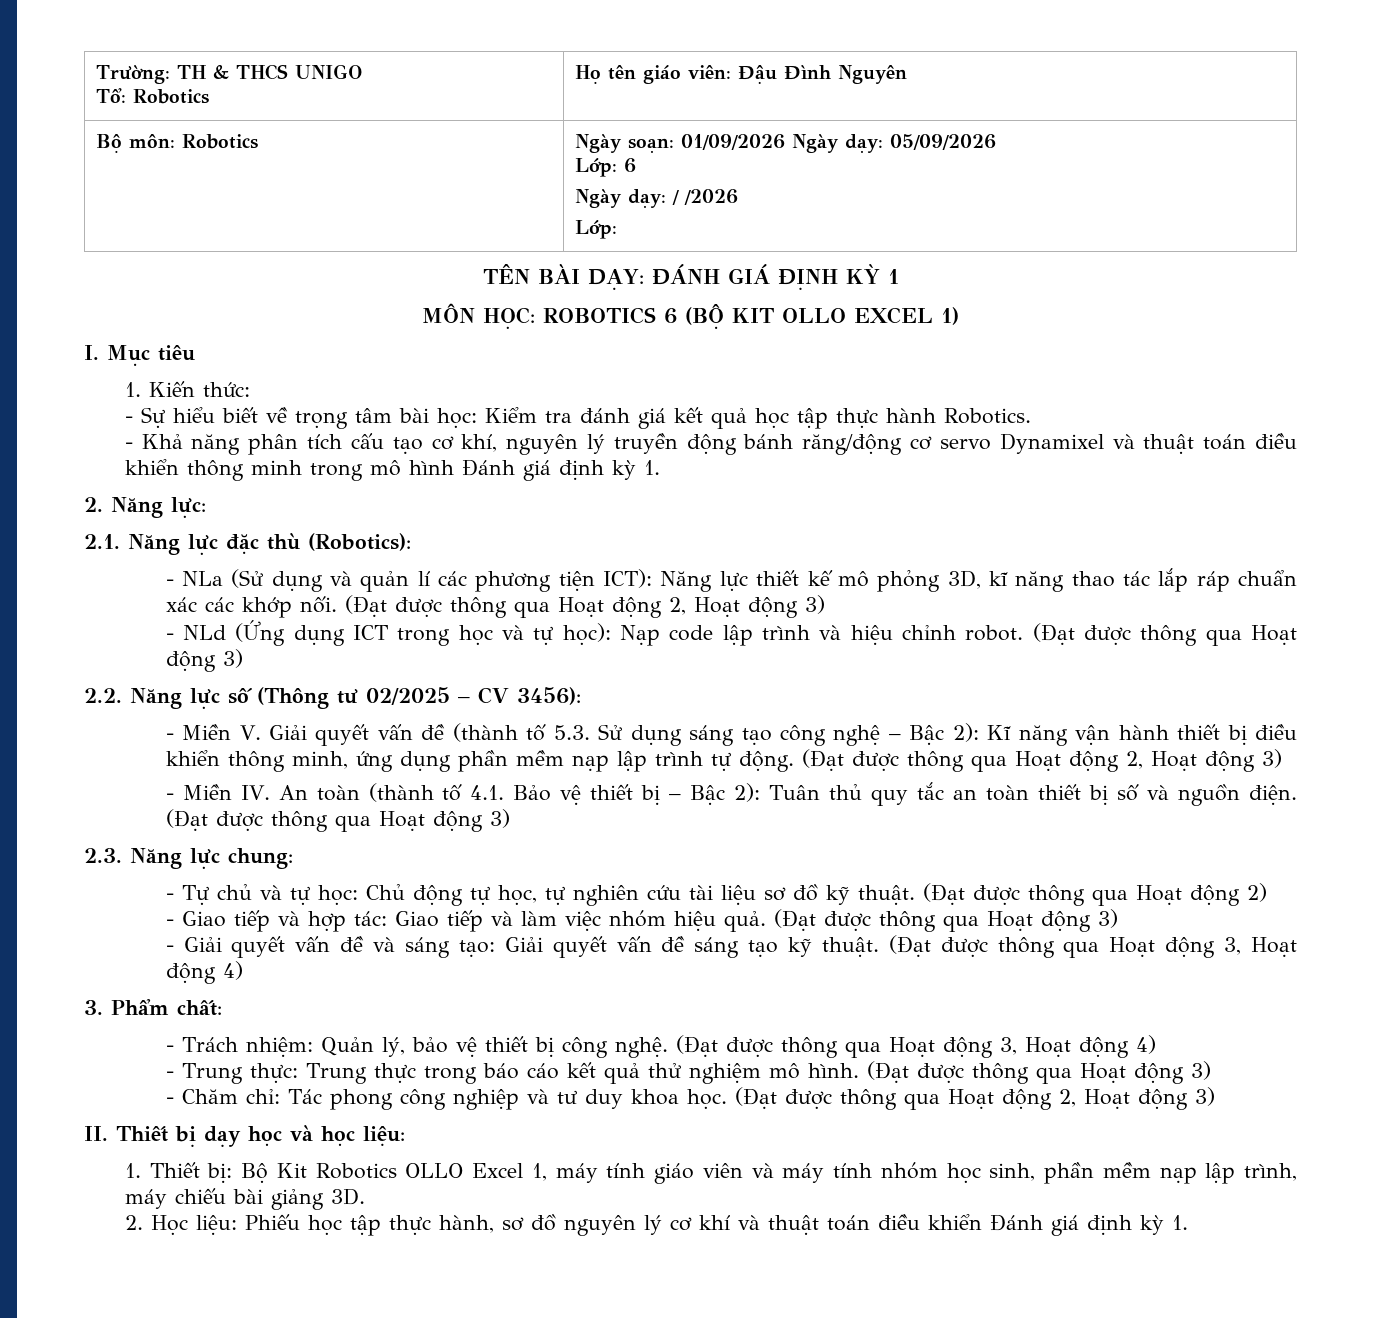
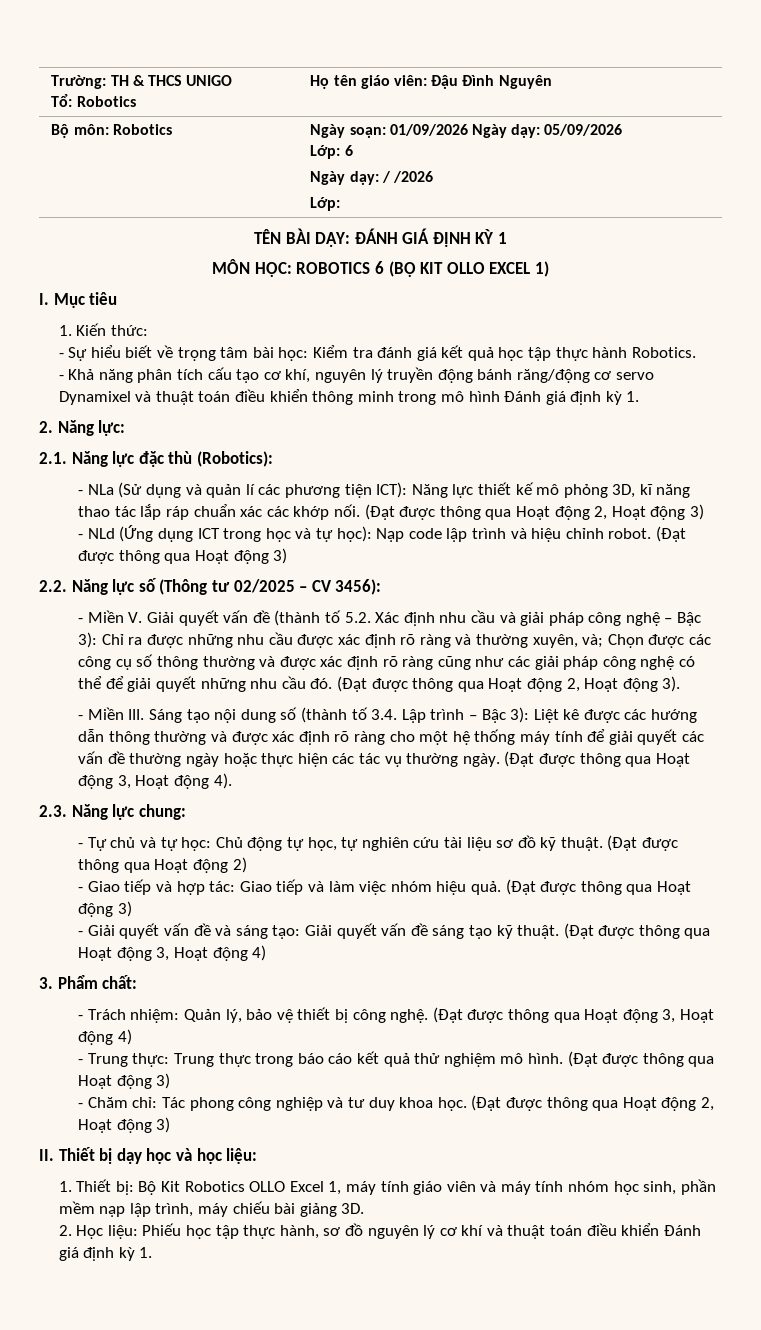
- - Miền V. Giải quyết vấn đề (thành tố 5.3. Sử dụng sáng tạo công nghệ – Bậc 2): Kĩ năng vận hành thiết bị điều khiển thông minh, ứng dụng phần mềm nạp lập trình tự động. (Đạt được thông qua Hoạt động 2, Hoạt động 3)
- - Miền IV. An toàn (thành tố 4.1. Bảo vệ thiết bị – Bậc 2): Tuân thủ quy tắc an toàn thiết bị số và nguồn điện. (Đạt được thông qua Hoạt động 3)
+ - Miền V. Giải quyết vấn đề (thành tố 5.2. Xác định nhu cầu và giải pháp công nghệ – Bậc 3): Chỉ ra được những nhu cầu được xác định rõ ràng và thường xuyên, và; Chọn được các công cụ số thông thường và được xác định rõ ràng cũng như các giải pháp công nghệ có thể để giải quyết những nhu cầu đó. (Đạt được thông qua Hoạt động 2, Hoạt động 3).
+ - Miền III. Sáng tạo nội dung số (thành tố 3.4. Lập trình – Bậc 3): Liệt kê được các hướng dẫn thông thường và được xác định rõ ràng cho một hệ thống máy tính để giải quyết các vấn đề thường ngày hoặc thực hiện các tác vụ thường ngày. (Đạt được thông qua Hoạt động 3, Hoạt động 4).

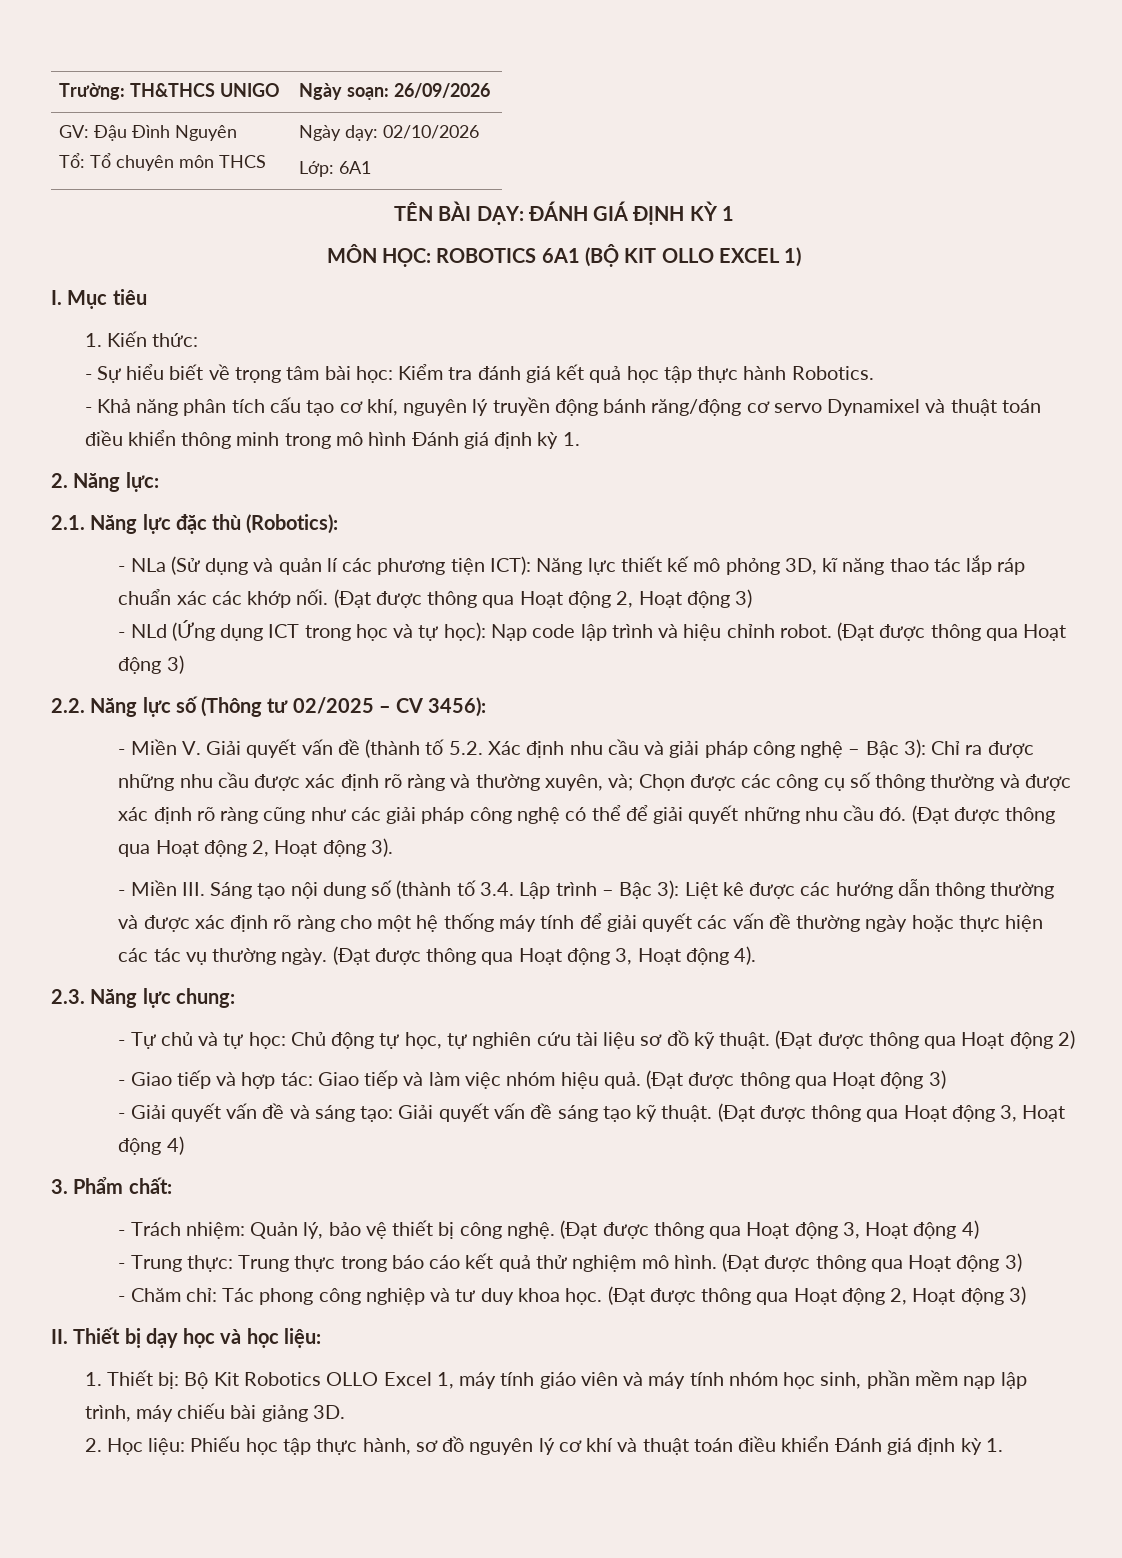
- Trường: TH & THCS UNIGO
- Tổ: Robotics | Họ tên giáo viên: Đậu Đình Nguyên
- Bộ môn: Robotics | Ngày soạn: 01/09/2026 Ngày dạy: 05/09/2026
- Lớp: 6
- Ngày dạy: / /2026
- Lớp:
+ Trường: TH&THCS UNIGO | Ngày soạn: 26/09/2026
+ GV: Đậu Đình Nguyên
+ Tổ: Tổ chuyên môn THCS | Ngày dạy: 02/10/2026
+ Lớp: 6A1
- MÔN HỌC: ROBOTICS 6 (BỘ KIT OLLO EXCEL 1)
+ MÔN HỌC: ROBOTICS 6A1 (BỘ KIT OLLO EXCEL 1)

